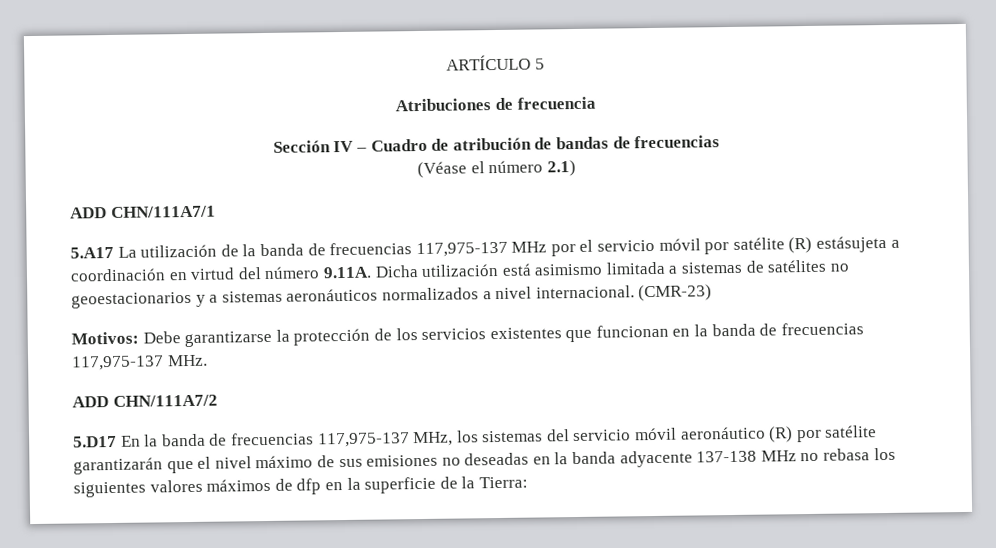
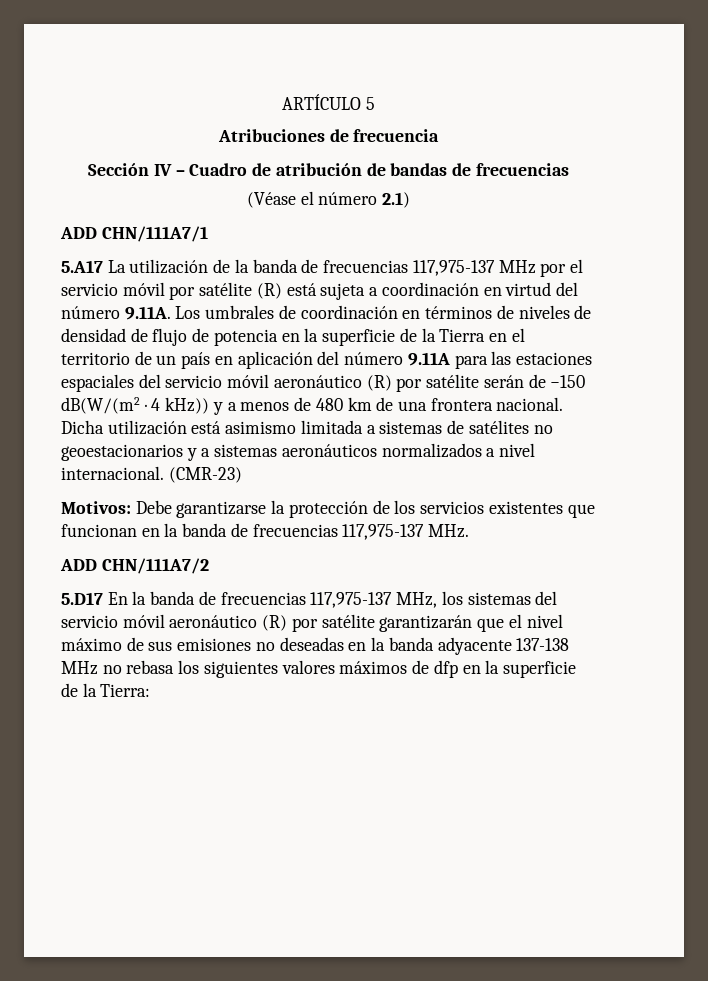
- 5.A17 La utilización de la banda de frecuencias 117,975-137 MHz por el servicio móvil por satélite (R) estásujeta a coordinación en virtud del número 9.11A. Dicha utilización está asimismo limitada a sistemas de satélites no geoestacionarios y a sistemas aeronáuticos normalizados a nivel internacional.
+ 5.A17 La utilización de la banda de frecuencias 117,975-137 MHz por el servicio móvil por satélite (R) está sujeta a coordinación en virtud del número 9.11A. Los umbrales de coordinación en términos de niveles de densidad de flujo de potencia en la superficie de la Tierra en el territorio de un país en aplicación del número 9.11A para las estaciones espaciales del servicio móvil aeronáutico (R) por satélite serán de −150 dB(W/(m2 · 4 kHz)) y a menos de 480 km de una frontera nacional. Dicha utilización está asimismo limitada a sistemas de satélites no geoestacionarios y a sistemas aeronáuticos normalizados a nivel internacional.

